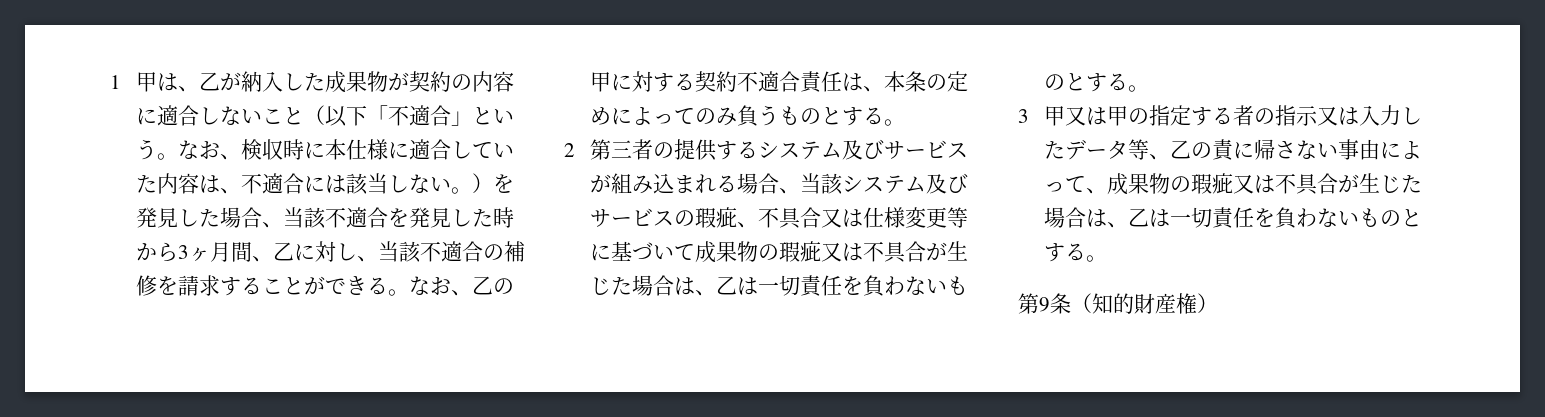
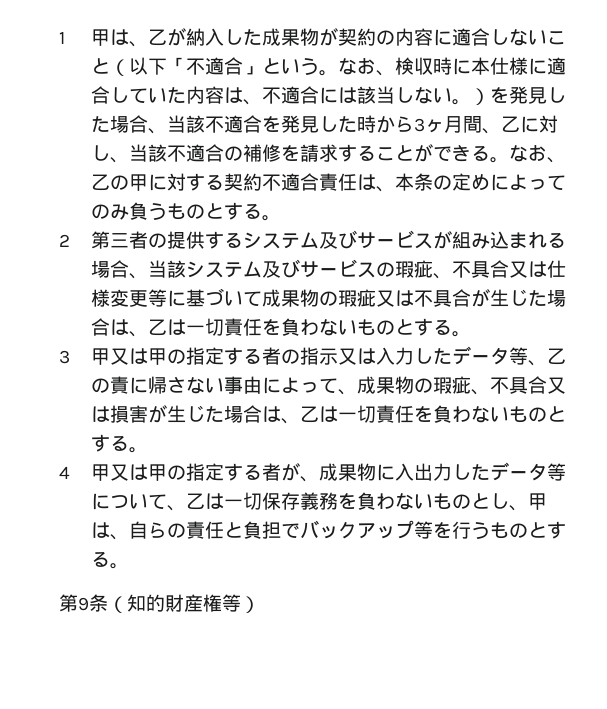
- 3甲又は甲の指定する者の指示又は入力したデータ等、乙の責に帰さない事由によって、成果物の瑕疵又は不具合が生じた場合は、乙は一切責任を負わないものとする。
+ 3甲又は甲の指定する者の指示又は入力したデータ等、乙の責に帰さない事由によって、成果物の瑕疵、不具合又は損害が生じた場合は、乙は一切責任を負わないものとする。
+ 4甲又は甲の指定する者が、成果物に入出力したデータ等について、乙は一切保存義務を負わないものとし、甲は、自らの責任と負担でバックアップ等を行うものとする。
- 第9条（知的財産権）
+ 第9条（知的財産権等）

